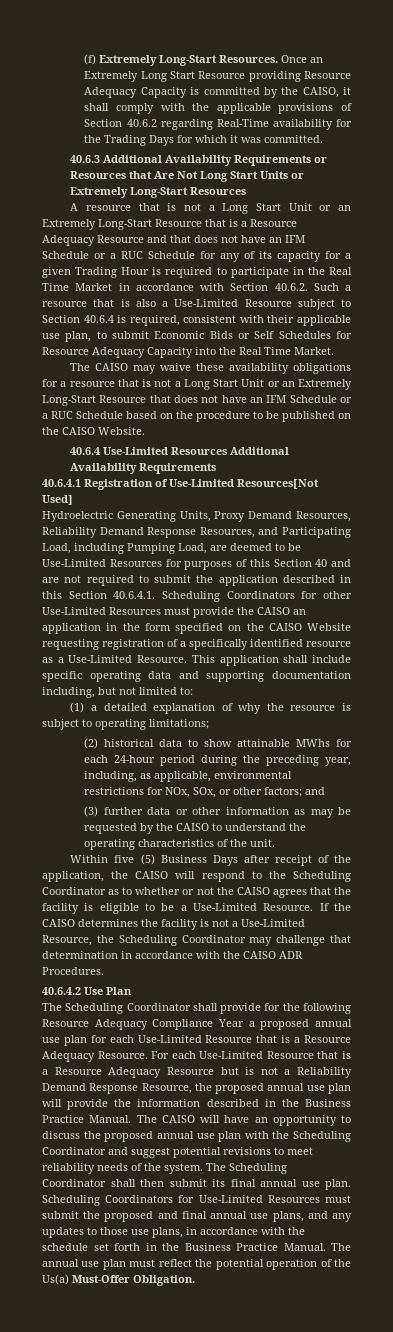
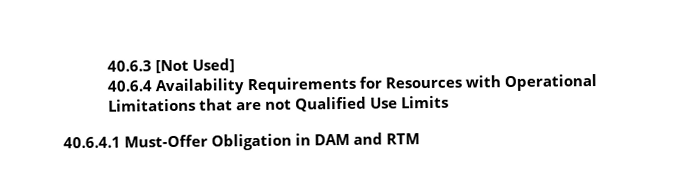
- (f) Extremely Long-Start Resources. Once an Extremely Long Start Resource providing Resource Adequacy Capacity is committed by the CAISO, it shall comply with the applicable provisions of Section 40.6.2 regarding Real-Time availability for the Trading Days for which it was committed.
- 40.6.3 Additional Availability Requirements or Resources that Are Not Long Start Units or Extremely Long-Start Resources
- A resource that is not a Long Start Unit or an Extremely Long-Start Resource that is a Resource Adequacy Resource and that does not have an IFM Schedule or a RUC Schedule for any of its capacity for a given Trading Hour is required to participate in the Real Time Market in accordance with Section 40.6.2. Such a resource that is also a Use-Limited Resource subject to Section 40.6.4 is required, consistent with their applicable use plan, to submit Economic Bids or Self Schedules for Resource Adequacy Capacity into the Real Time Market.
- The CAISO may waive these availability obligations for a resource that is not a Long Start Unit or an Extremely Long-Start Resource that does not have an IFM Schedule or a RUC Schedule based on the procedure to be published on the CAISO Website.
- 40.6.4 Use-Limited Resources Additional Availability Requirements
- 40.6.4.1 Registration of Use-Limited Resources[Not Used]
- Hydroelectric Generating Units, Proxy Demand Resources, Reliability Demand Response Resources, and Participating Load, including Pumping Load, are deemed to be Use-Limited Resources for purposes of this Section 40 and are not required to submit the application described in this Section 40.6.4.1. Scheduling Coordinators for other Use-Limited Resources must provide the CAISO an application in the form specified on the CAISO Website requesting registration of a specifically identified resource as a Use-Limited Resource. This application shall include specific operating data and supporting documentation including, but not limited to:
- (1) a detailed explanation of why the resource is subject to operating limitations;
- (2) historical data to show attainable MWhs for each 24-hour period during the preceding year, including, as applicable, environmental restrictions for NOx, SOx, or other factors; and
- (3) further data or other information as may be requested by the CAISO to understand the operating characteristics of the unit.
- Within five (5) Business Days after receipt of the application, the CAISO will respond to the Scheduling Coordinator as to whether or not the CAISO agrees that the facility is eligible to be a Use-Limited Resource. If the CAISO determines the facility is not a Use-Limited Resource, the Scheduling Coordinator may challenge that determination in accordance with the CAISO ADR Procedures.
- 40.6.4.2 Use Plan
- The Scheduling Coordinator shall provide for the following Resource Adequacy Compliance Year a proposed annual use plan for each Use-Limited Resource that is a Resource Adequacy Resource. For each Use-Limited Resource that is a Resource Adequacy Resource but is not a Reliability Demand Response Resource, the proposed annual use plan will provide the information described in the Business Practice Manual. The CAISO will have an opportunity to discuss the proposed annual use plan with the Scheduling Coordinator and suggest potential revisions to meet reliability needs of the system. The Scheduling Coordinator shall then submit its final annual use plan. Scheduling Coordinators for Use-Limited Resources must submit the proposed and final annual use plans, and any updates to those use plans, in accordance with the schedule set forth in the Business Practice Manual. The annual use plan must reflect the potential operation of the Us(a) Must-Offer Obligation.
+ 40.6.3 [Not Used]
+ 40.6.4 Availability Requirements for Resources with Operational Limitations that are not Qualified Use Limits
+ 40.6.4.1 Must-Offer Obligation in DAM and RTM

